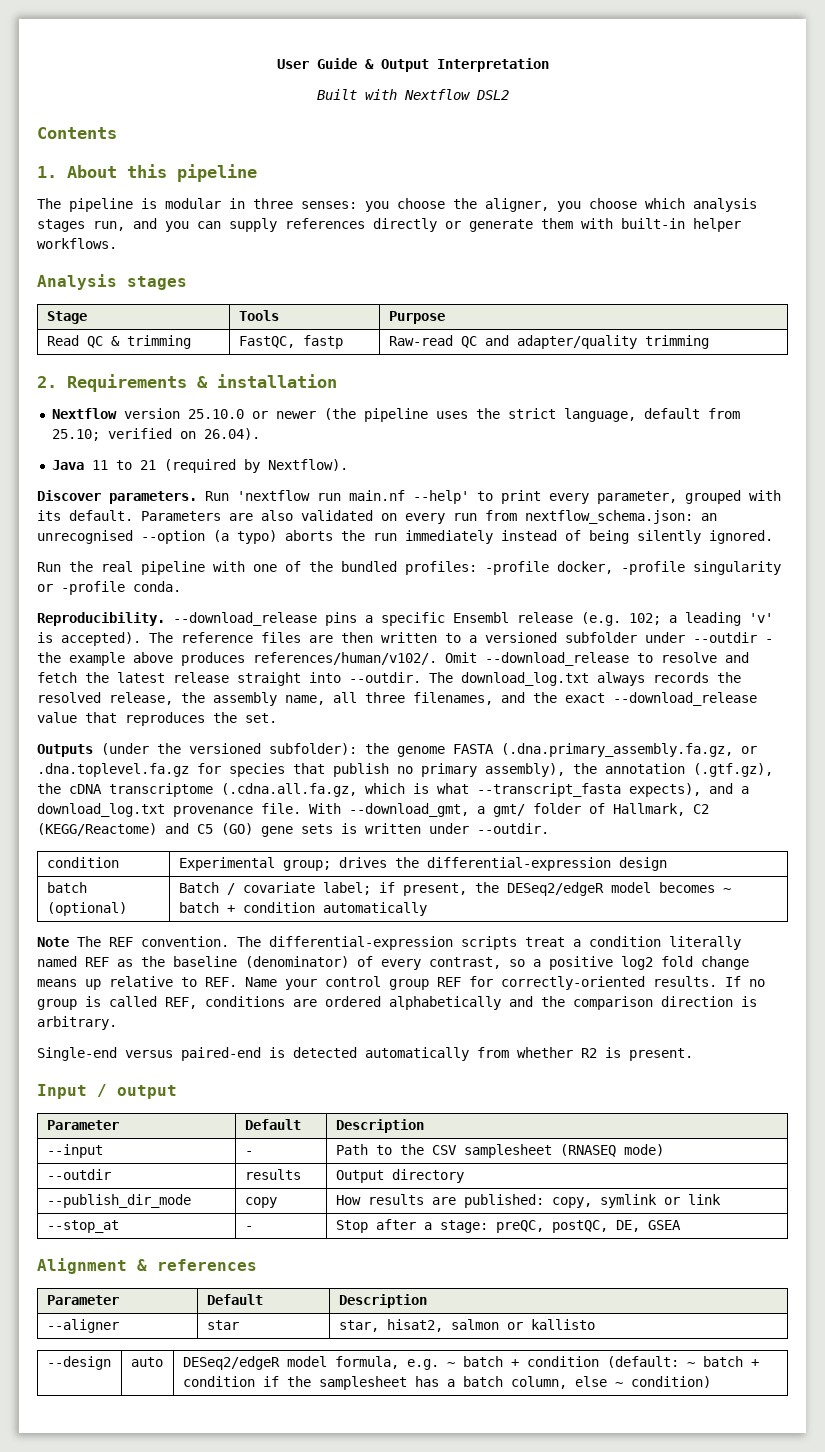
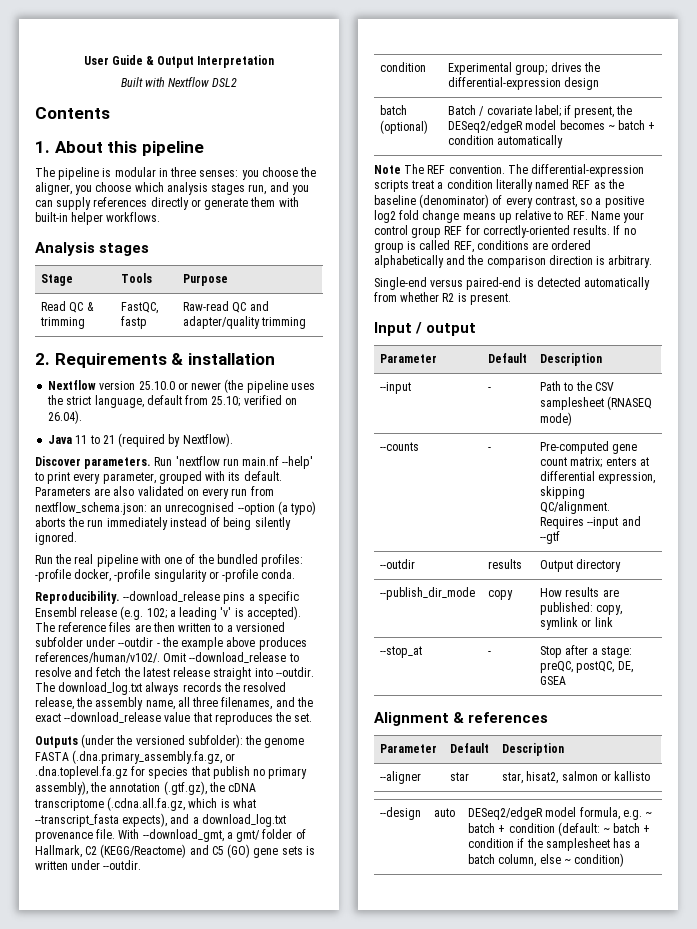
+ --counts | - | Pre-computed gene count matrix; enters at differential expression, skipping QC/alignment. Requires --input and --gtf

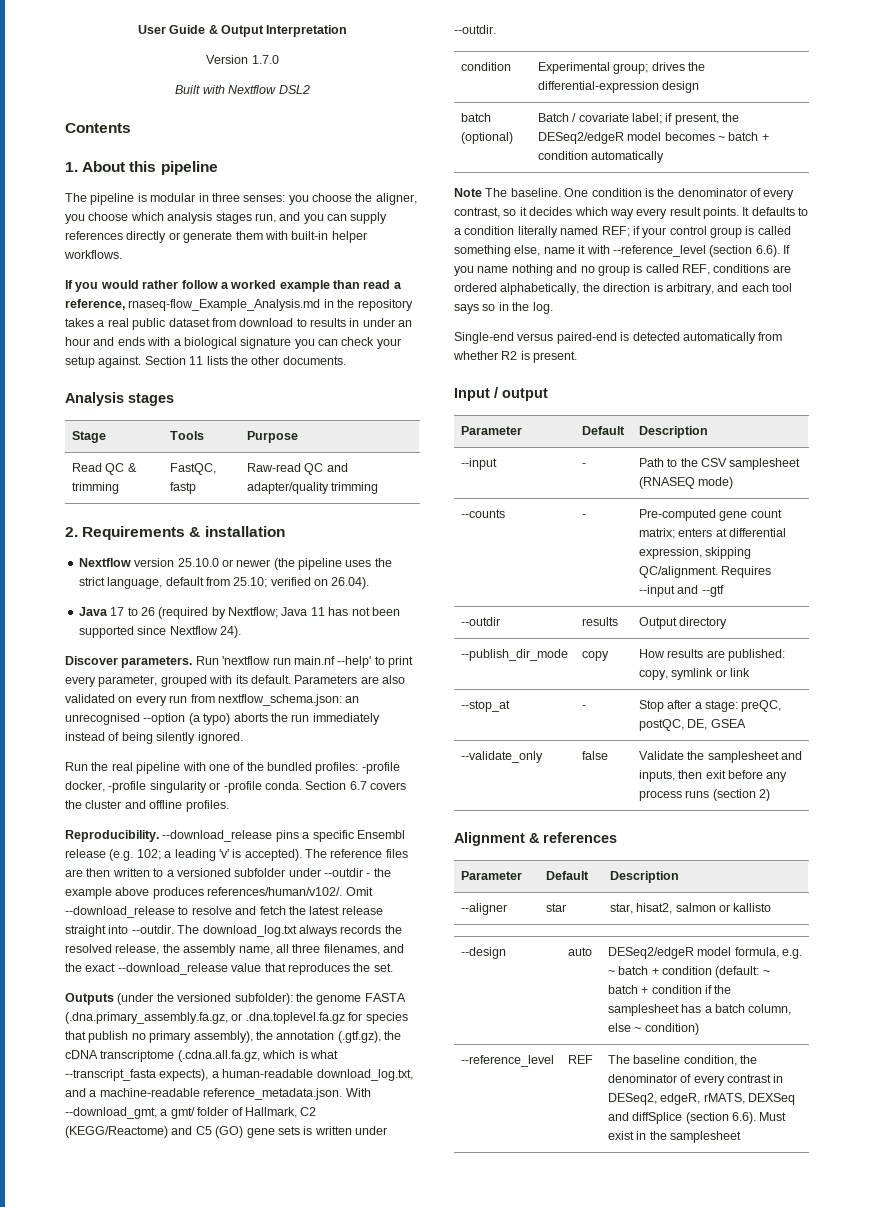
+ Version 1.7.0
+ If you would rather follow a worked example than read a reference, rnaseq-flow_Example_Analysis.md in the repository takes a real public dataset from download to results in under an hour and ends with a biological signature you can check your setup against. Section 11 lists the other documents.
- Java 11 to 21 (required by Nextflow).
+ Java 17 to 26 (required by Nextflow; Java 11 has not been supported since Nextflow 24).
+ Section 6.7 covers the cluster and offline profiles.
- Outputs (under the versioned subfolder): the genome FASTA (.dna.primary_assembly.fa.gz, or .dna.toplevel.fa.gz for species that publish no primary assembly), the annotation (.gtf.gz), the cDNA transcriptome (.cdna.all.fa.gz, which is what --transcript_fasta expects), and a download_log.txt provenance file. With --download_gmt, a gmt/ folder of Hallmark, C2 (KEGG/Reactome) and C5 (GO) gene sets is written under --outdir.
+ Outputs (under the versioned subfolder): the genome FASTA (.dna.primary_assembly.fa.gz, or .dna.toplevel.fa.gz for species that publish no primary assembly), the annotation (.gtf.gz), the cDNA transcriptome (.cdna.all.fa.gz, which is what --transcript_fasta expects), a human-readable download_log.txt, and a machine-readable reference_metadata.json. With --download_gmt, a gmt/ folder of Hallmark, C2 (KEGG/Reactome) and C5 (GO) gene sets is written under --outdir.
- Note The REF convention. The differential-expression scripts treat a condition literally named REF as the baseline (denominator) of every contrast, so a positive log2 fold change means up relative to REF. Name your control group REF for correctly-oriented results. If no group is called REF, conditions are ordered alphabetically and the comparison direction is arbitrary.
+ Note The baseline. One condition is the denominator of every contrast, so it decides which way every result points. It defaults to a condition literally named REF; if your control group is called something else, name it with --reference_level (section 6.6). If you name nothing and no group is called REF, conditions are ordered alphabetically, the direction is arbitrary, and each tool says so in the log.
+ --validate_only | false | Validate the samplesheet and inputs, then exit before any process runs (section 2)
+ --reference_level | REF | The baseline condition, the denominator of every contrast in DESeq2, edgeR, rMATS, DEXSeq and diffSplice (section 6.6). Must exist in the samplesheet

